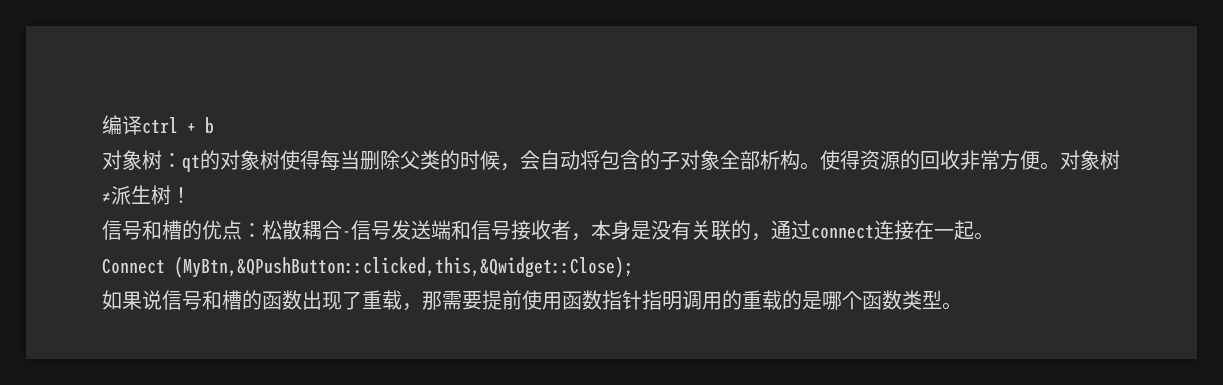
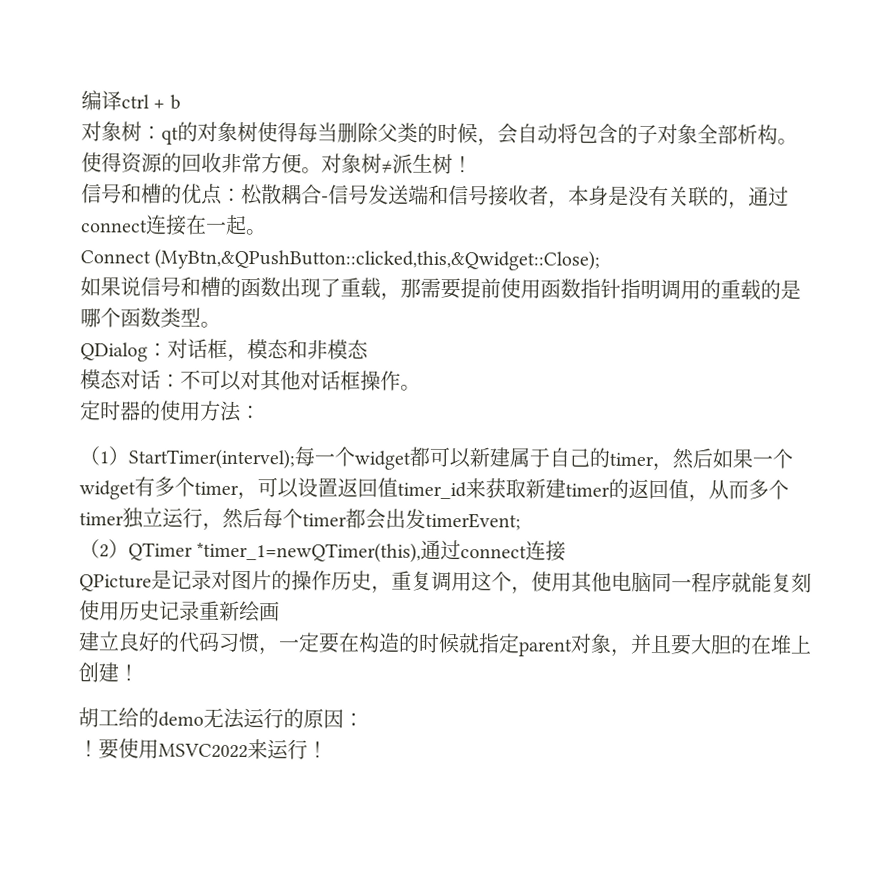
+ QDialog：对话框，模态和非模态
+ 模态对话：不可以对其他对话框操作。
+ 定时器的使用方法：
+ （1）StartTimer(intervel);每一个widget都可以新建属于自己的timer，然后如果一个widget有多个timer，可以设置返回值timer_id来获取新建timer的返回值，从而多个timer独立运行，然后每个timer都会出发timerEvent;
+ （2）QTimer *timer_1=newQTimer(this),通过connect连接
+ QPicture是记录对图片的操作历史，重复调用这个，使用其他电脑同一程序就能复刻使用历史记录重新绘画
+ 建立良好的代码习惯，一定要在构造的时候就指定parent对象，并且要大胆的在堆上创建！
+ 胡工给的demo无法运行的原因：
+ ！要使用MSVC2022来运行！

